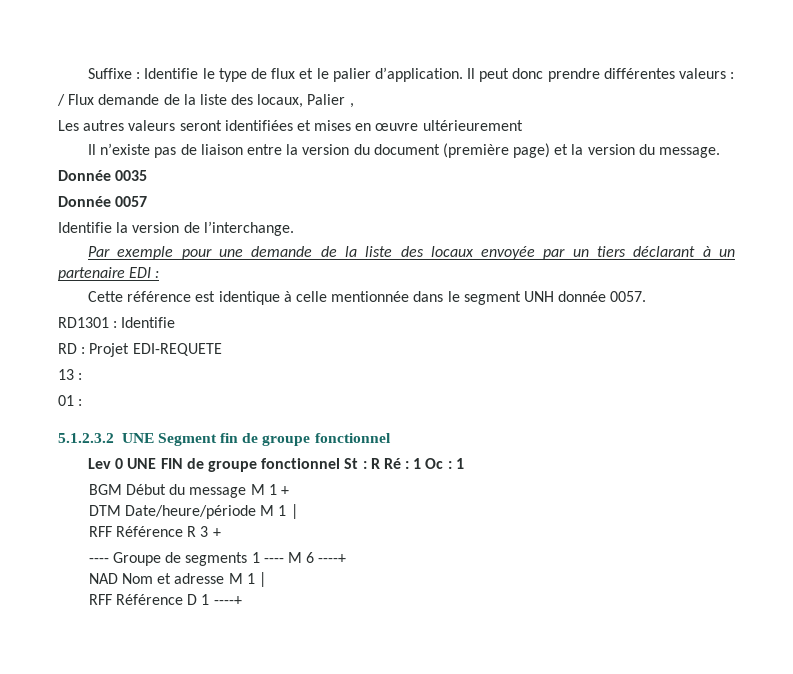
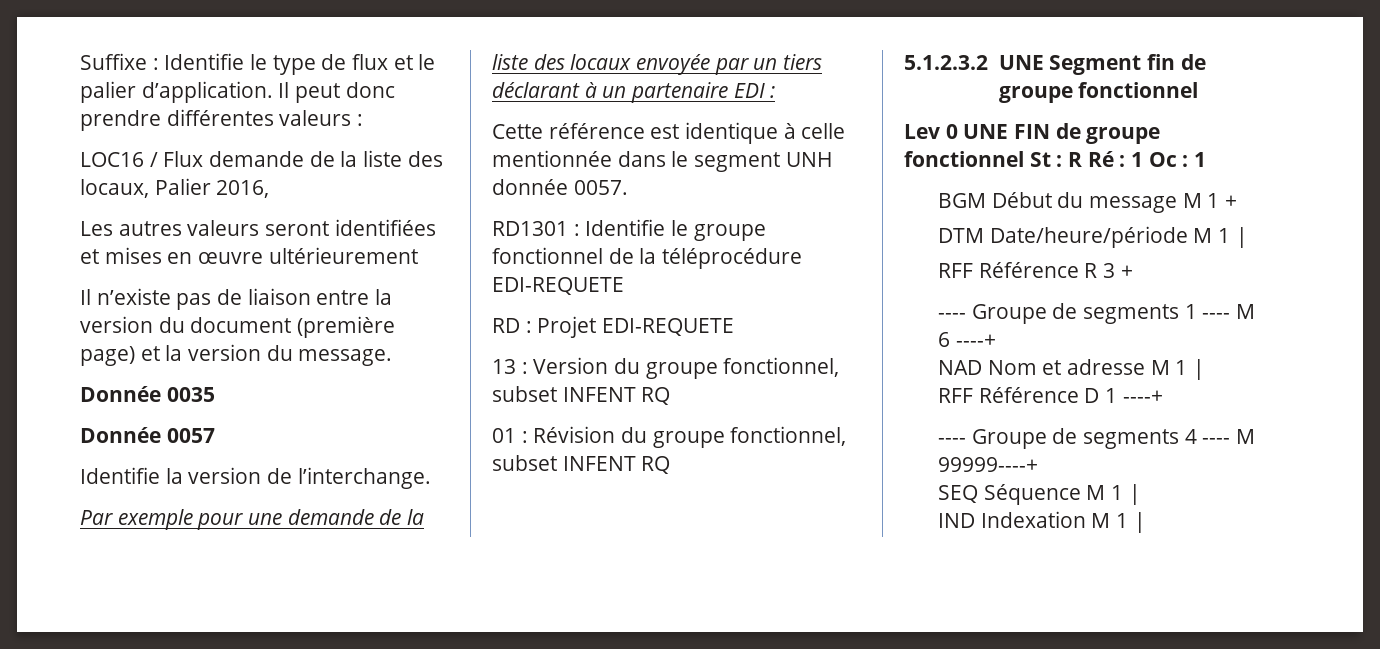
- / Flux demande de la liste des locaux, Palier ,
+ LOC16 / Flux demande de la liste des locaux, Palier 2016,
- RD1301 : Identifie
+ RD1301 : Identifie le groupe fonctionnel de la téléprocédure EDI-REQUETE
- 13 :
- 01 :
+ 13 : Version du groupe fonctionnel, subset INFENT RQ
+ 01 : Révision du groupe fonctionnel, subset INFENT RQ
+ ---- Groupe de segments 4 ---- M 99999----+
+ SEQ Séquence M 1 |
+ IND Indexation M 1 |

